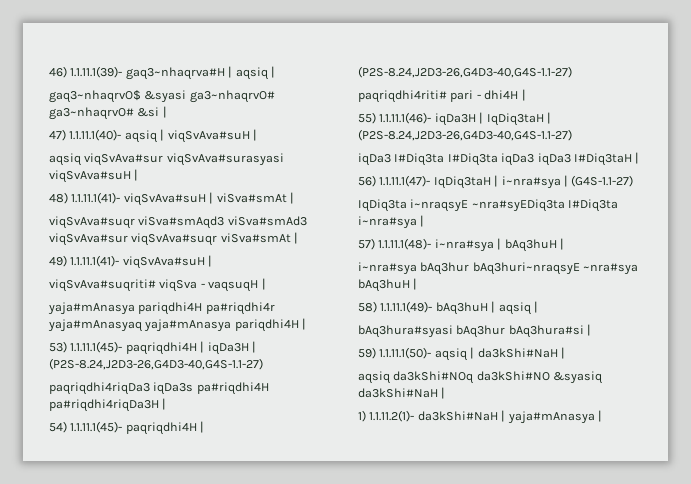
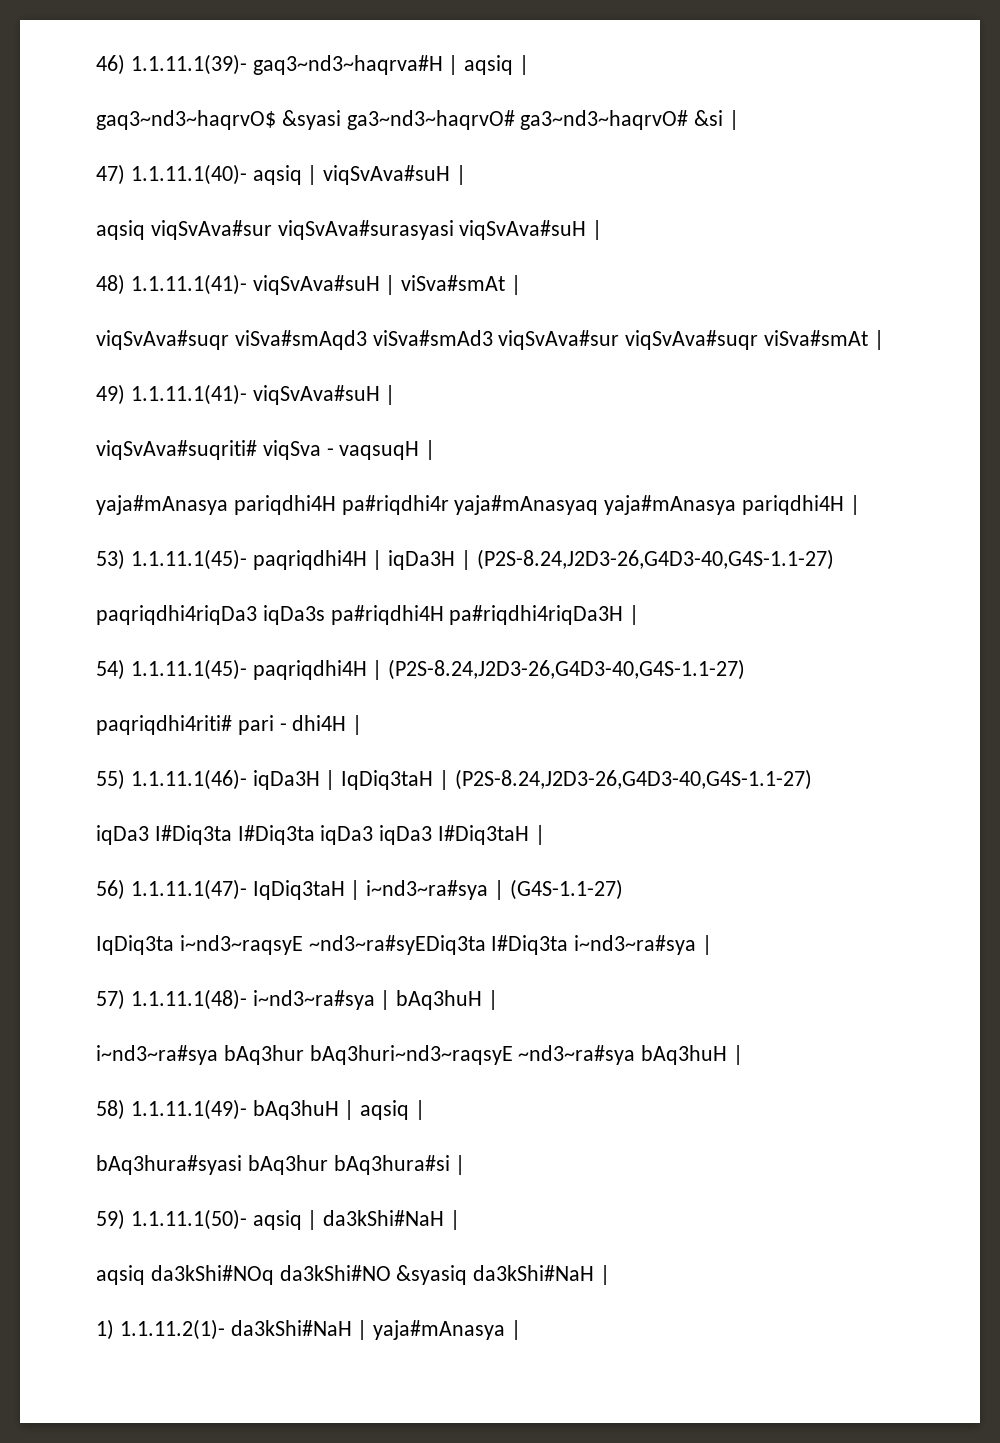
- 46) 1.1.11.1(39)- gaq3~nhaqrva#H | aqsiq |
- gaq3~nhaqrvO$ &syasi ga3~nhaqrvO# ga3~nhaqrvO# &si |
+ 46) 1.1.11.1(39)- gaq3~nd3~haqrva#H | aqsiq |
+ gaq3~nd3~haqrvO$ &syasi ga3~nd3~haqrvO# ga3~nd3~haqrvO# &si |
- 56) 1.1.11.1(47)- IqDiq3taH | i~nra#sya | (G4S-1.1-27)
+ 56) 1.1.11.1(47)- IqDiq3taH | i~nd3~ra#sya | (G4S-1.1-27)
- IqDiq3ta i~nraqsyE ~nra#syEDiq3ta I#Diq3ta i~nra#sya |
+ IqDiq3ta i~nd3~raqsyE ~nd3~ra#syEDiq3ta I#Diq3ta i~nd3~ra#sya |
- 57) 1.1.11.1(48)- i~nra#sya | bAq3huH |
+ 57) 1.1.11.1(48)- i~nd3~ra#sya | bAq3huH |
- i~nra#sya bAq3hur bAq3huri~nraqsyE ~nra#sya bAq3huH |
+ i~nd3~ra#sya bAq3hur bAq3huri~nd3~raqsyE ~nd3~ra#sya bAq3huH |

